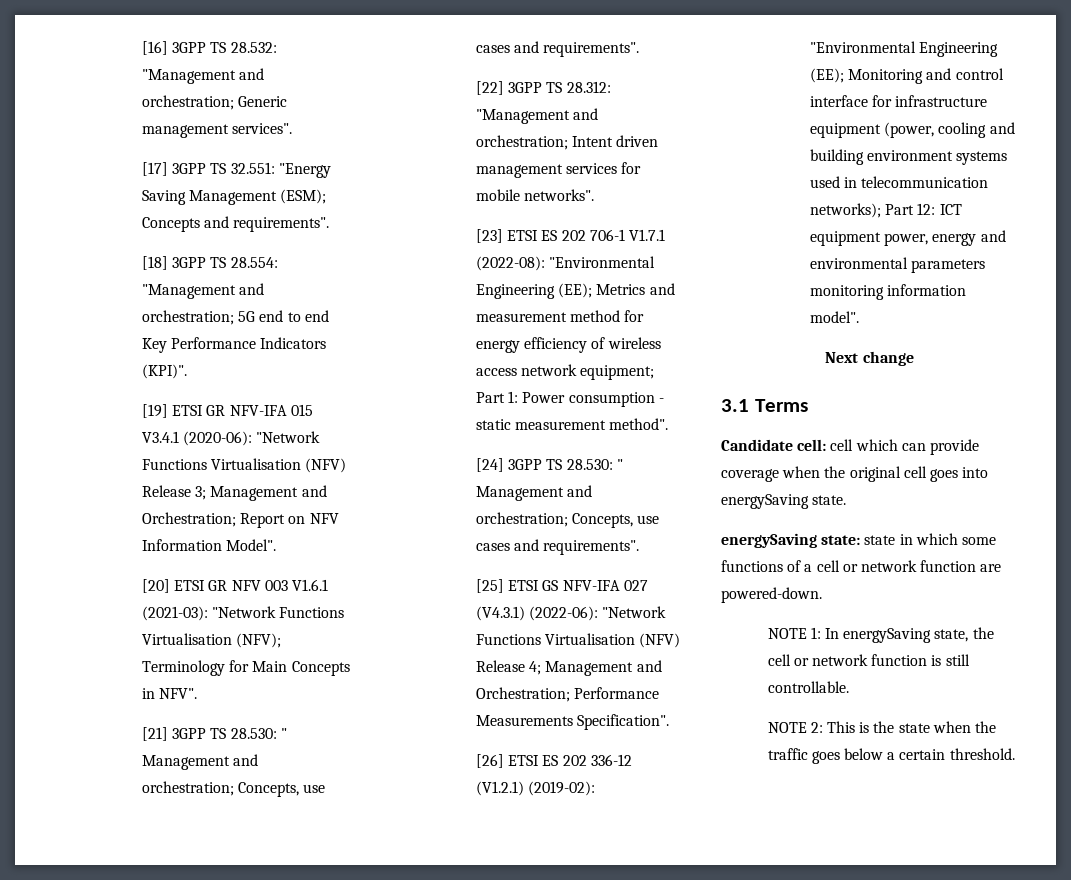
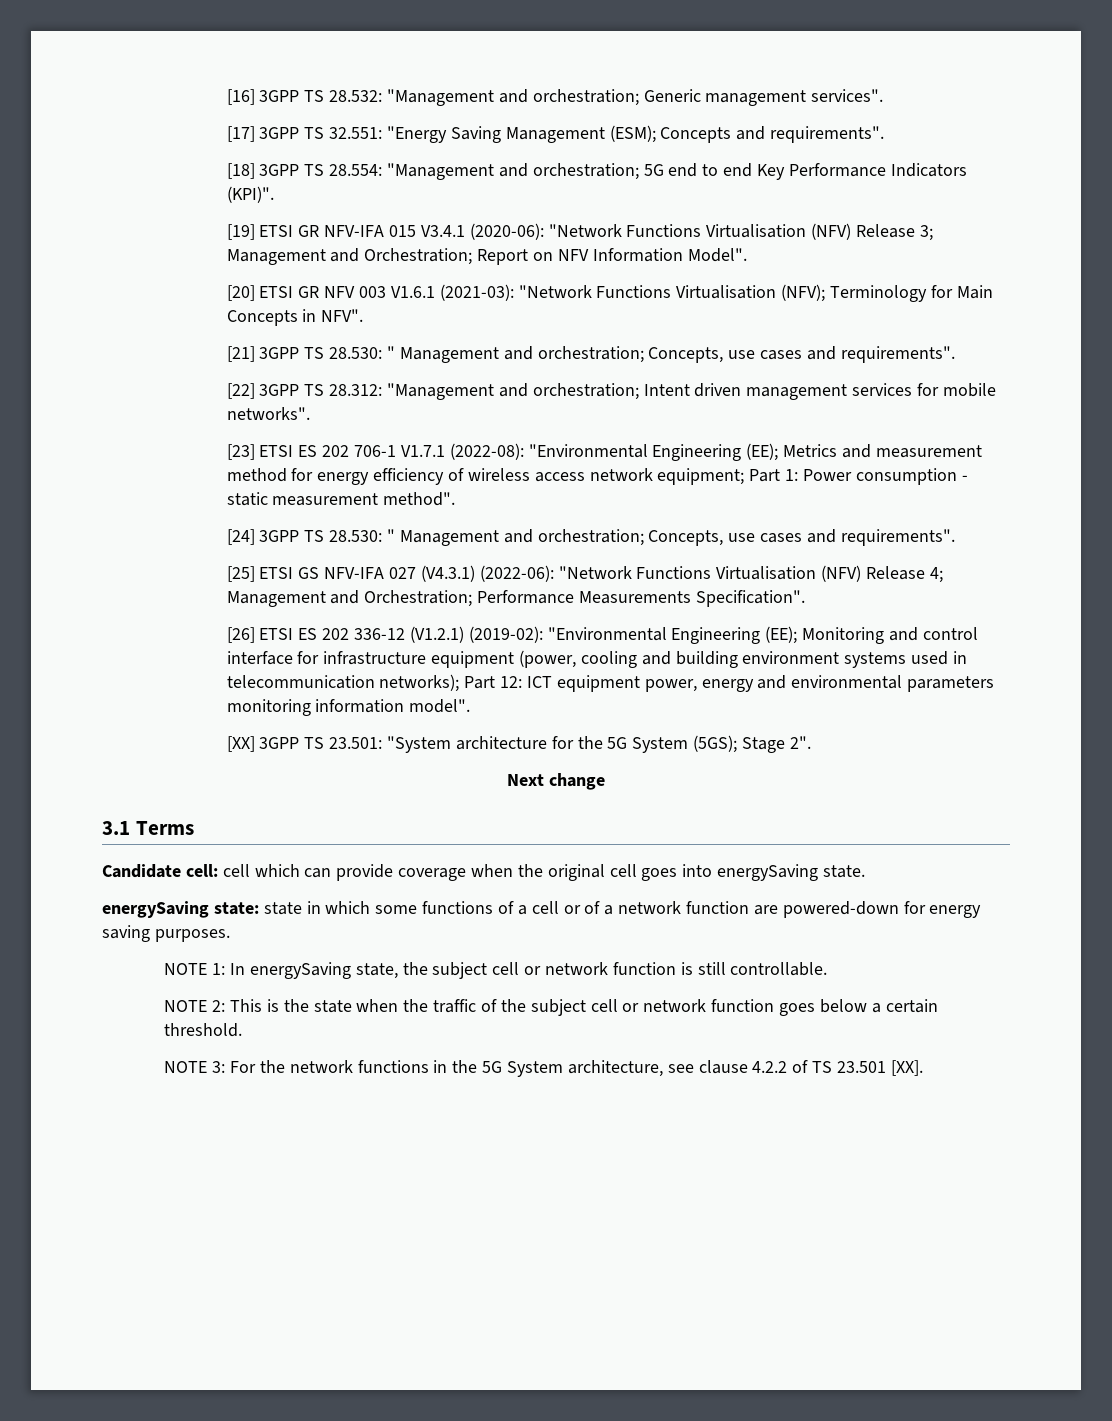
+ [XX] 3GPP TS 23.501: "System architecture for the 5G System (5GS); Stage 2".
- energySaving state: state in which some functions of a cell or network function are powered-down.
+ energySaving state: state in which some functions of a cell or of a network function are powered-down for energy saving purposes.
- NOTE 1: In energySaving state, the cell or network function is still controllable.
+ NOTE 1: In energySaving state, the subject cell or network function is still controllable.
- NOTE 2: This is the state when the traffic goes below a certain threshold.
+ NOTE 2: This is the state when the traffic of the subject cell or network function goes below a certain threshold.
+ NOTE 3: For the network functions in the 5G System architecture, see clause 4.2.2 of TS 23.501 [XX].

